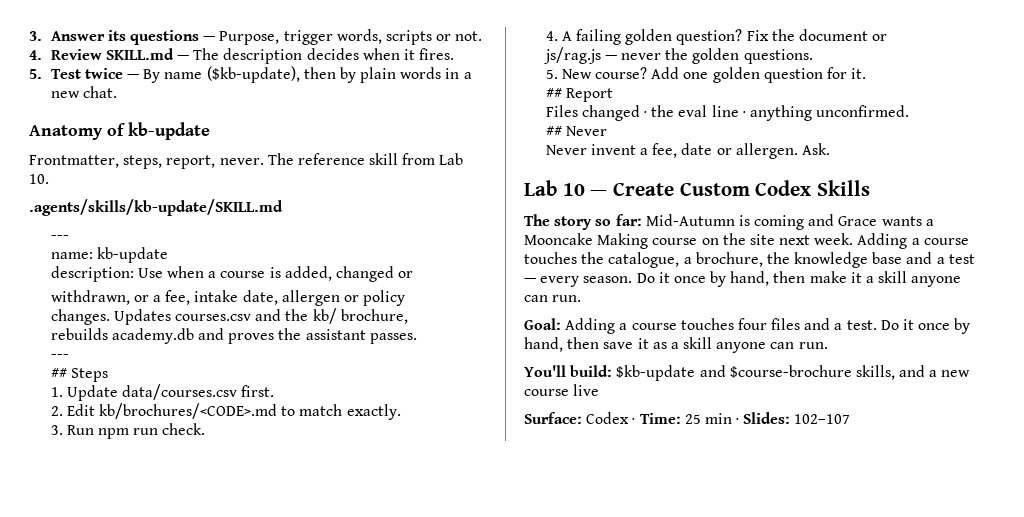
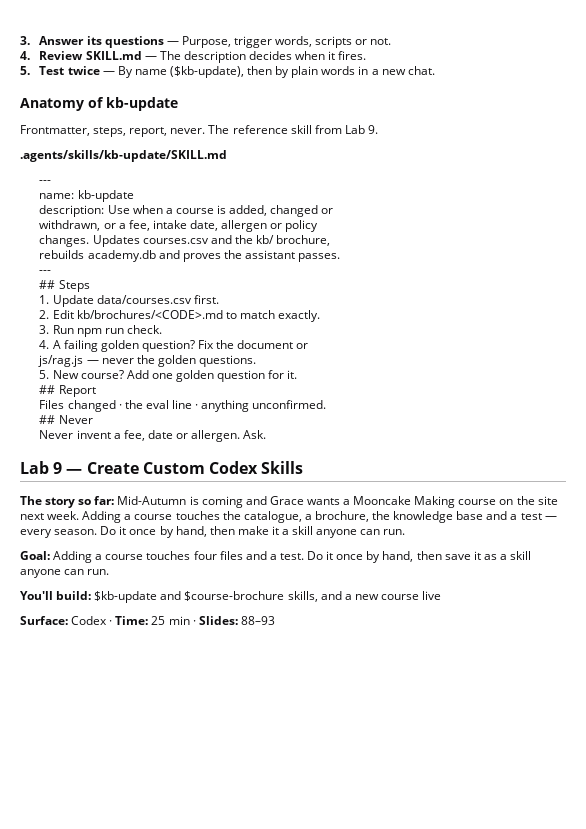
- The reference skill from Lab 10.
+ The reference skill from Lab 9.
- Lab 10 — Create Custom Codex Skills
+ Lab 9 — Create Custom Codex Skills
- Surface: Codex · Time: 25 min · Slides: 102–107
+ Surface: Codex · Time: 25 min · Slides: 88–93

